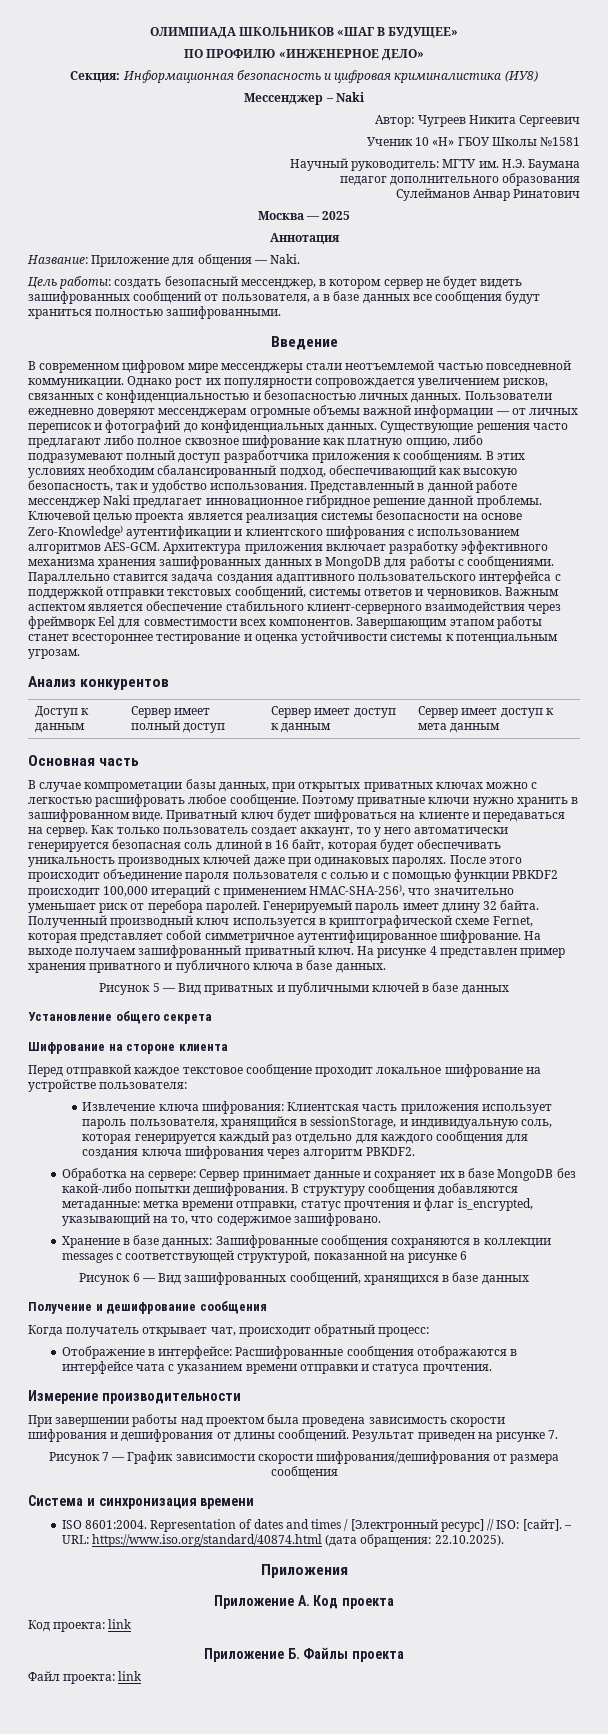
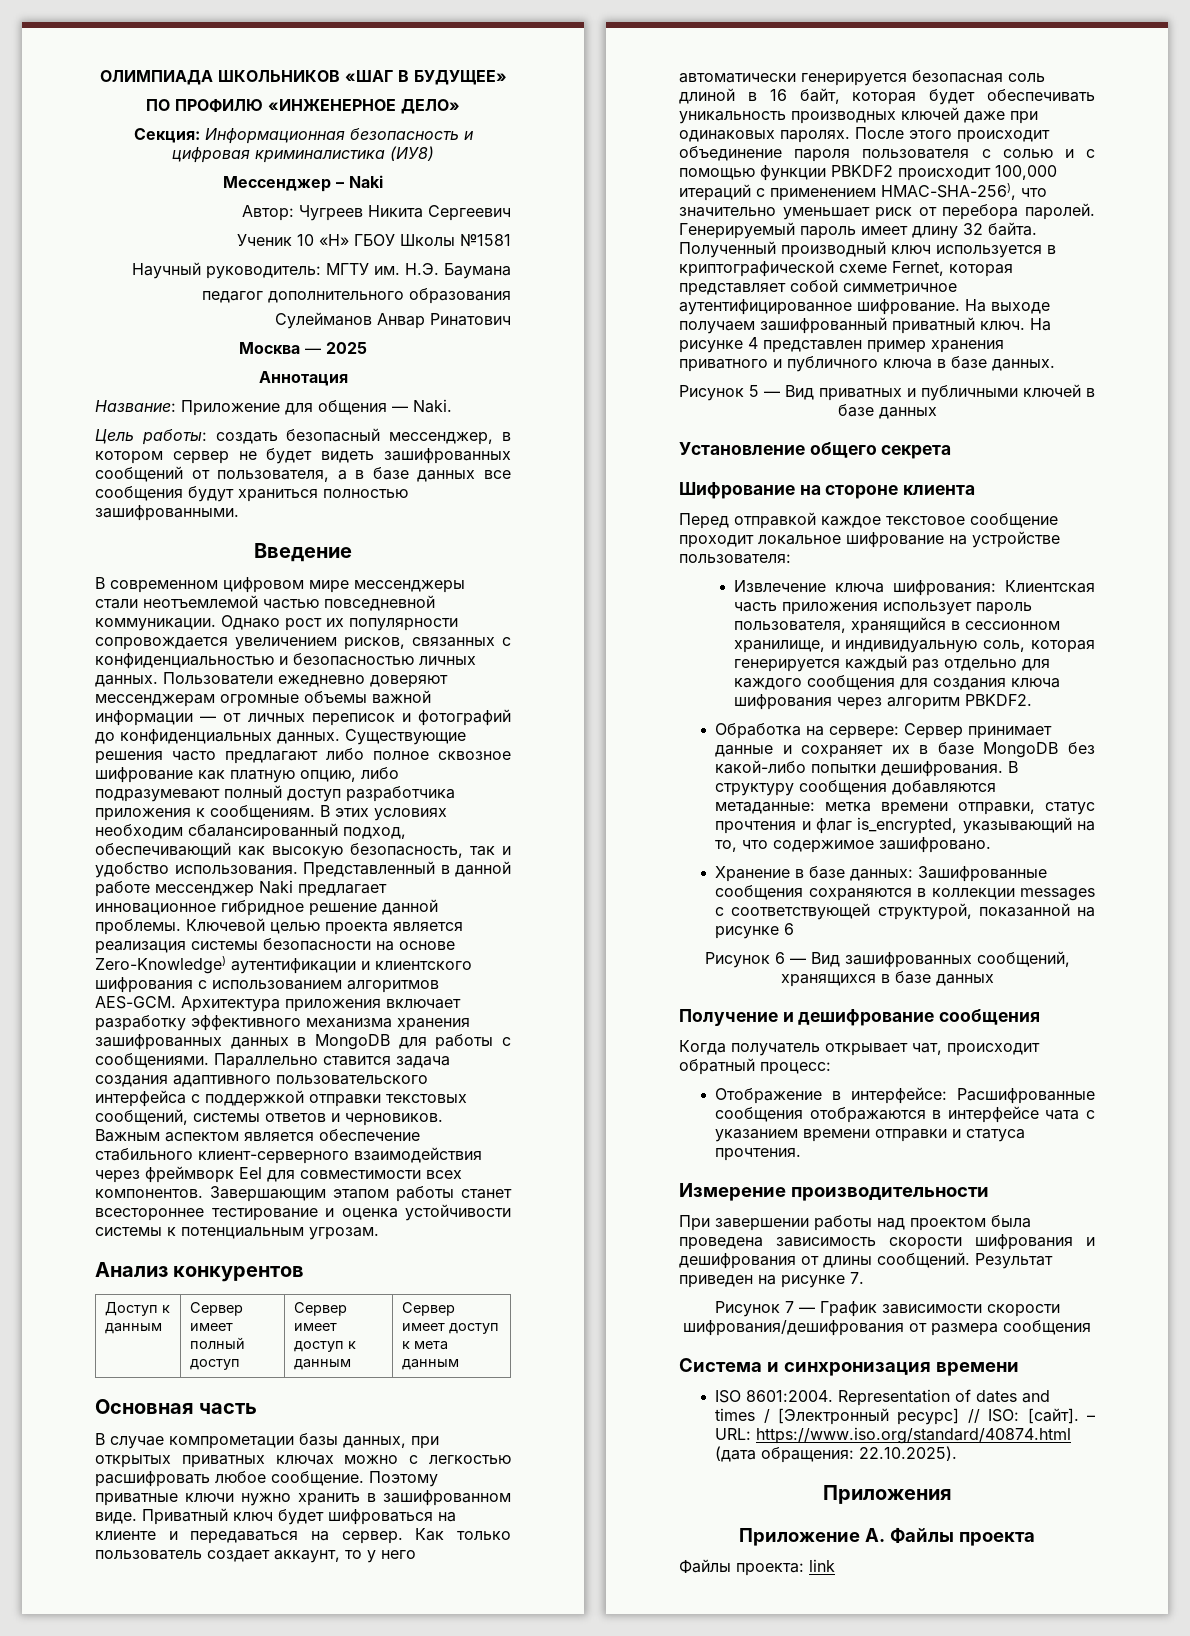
- Извлечение ключа шифрования: Клиентская часть приложения использует пароль пользователя, хранящийся в sessionStorage, и индивидуальную соль, которая генерируется каждый раз отдельно для каждого сообщения для создания ключа шифрования через алгоритм PBKDF2.
+ Извлечение ключа шифрования: Клиентская часть приложения использует пароль пользователя, хранящийся в сессионном хранилище, и индивидуальную соль, которая генерируется каждый раз отдельно для каждого сообщения для создания ключа шифрования через алгоритм PBKDF2.
- Приложение А. Код проекта
- Код проекта: link
- Приложение Б. Файлы проекта
+ Приложение А. Файлы проекта
- Файл проекта: link
+ Файлы проекта: link

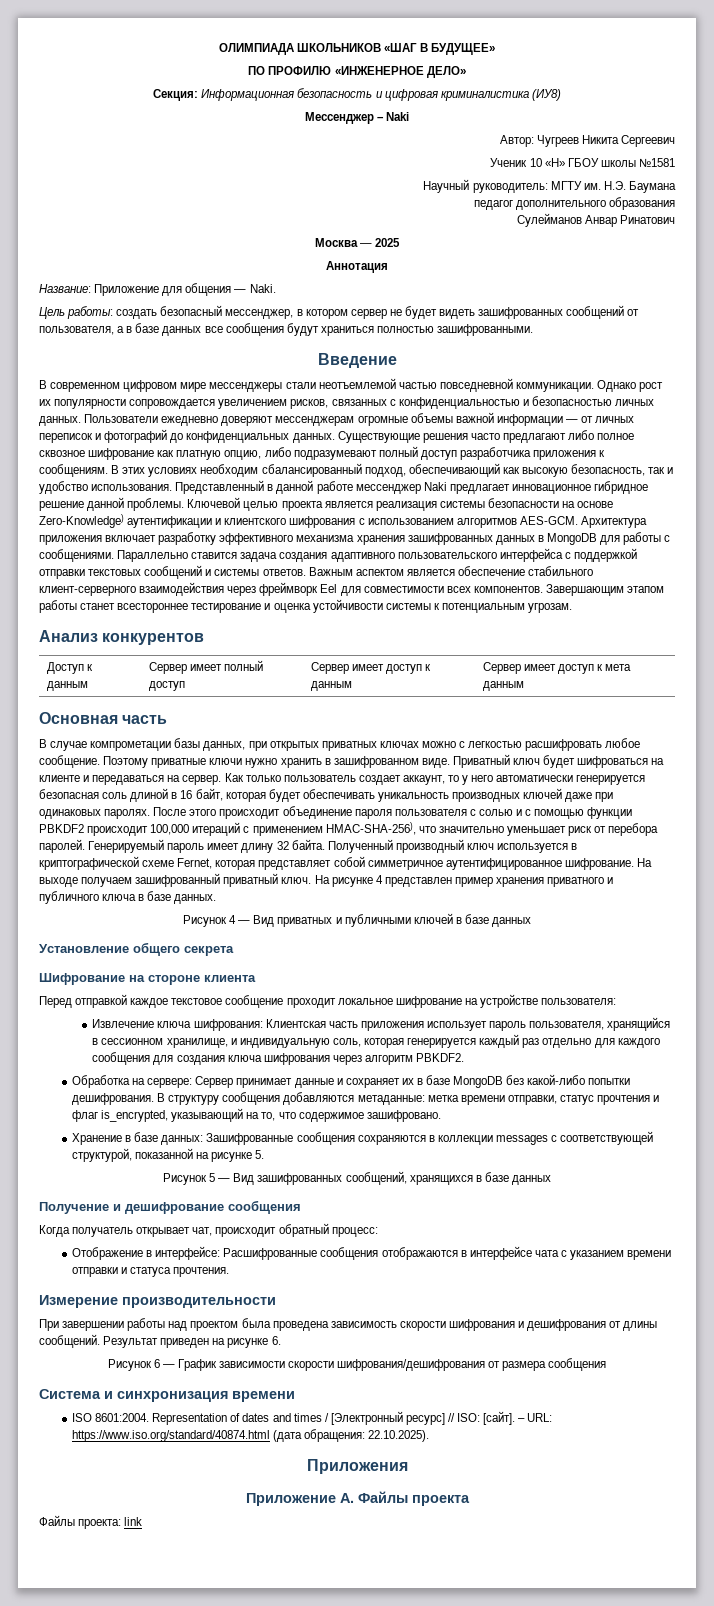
- Ученик 10 «Н» ГБОУ Школы №1581
+ Ученик 10 «Н» ГБОУ школы №1581
- Параллельно ставится задача создания адаптивного пользовательского интерфейса с поддержкой отправки текстовых сообщений, системы ответов и черновиков.
+ Параллельно ставится задача создания адаптивного пользовательского интерфейса с поддержкой отправки текстовых сообщений и системы ответов.
- Рисунок 5 — Вид приватных и публичными ключей в базе данных
+ Рисунок 4 — Вид приватных и публичными ключей в базе данных
- Хранение в базе данных: Зашифрованные сообщения сохраняются в коллекции messages с соответствующей структурой, показанной на рисунке 6
- Рисунок 6 — Вид зашифрованных сообщений, хранящихся в базе данных
+ Хранение в базе данных: Зашифрованные сообщения сохраняются в коллекции messages с соответствующей структурой, показанной на рисунке 5.
+ Рисунок 5 — Вид зашифрованных сообщений, хранящихся в базе данных
- Результат приведен на рисунке 7.
- Рисунок 7 — График зависимости скорости шифрования/дешифрования от размера сообщения
+ Результат приведен на рисунке 6.
+ Рисунок 6 — График зависимости скорости шифрования/дешифрования от размера сообщения

